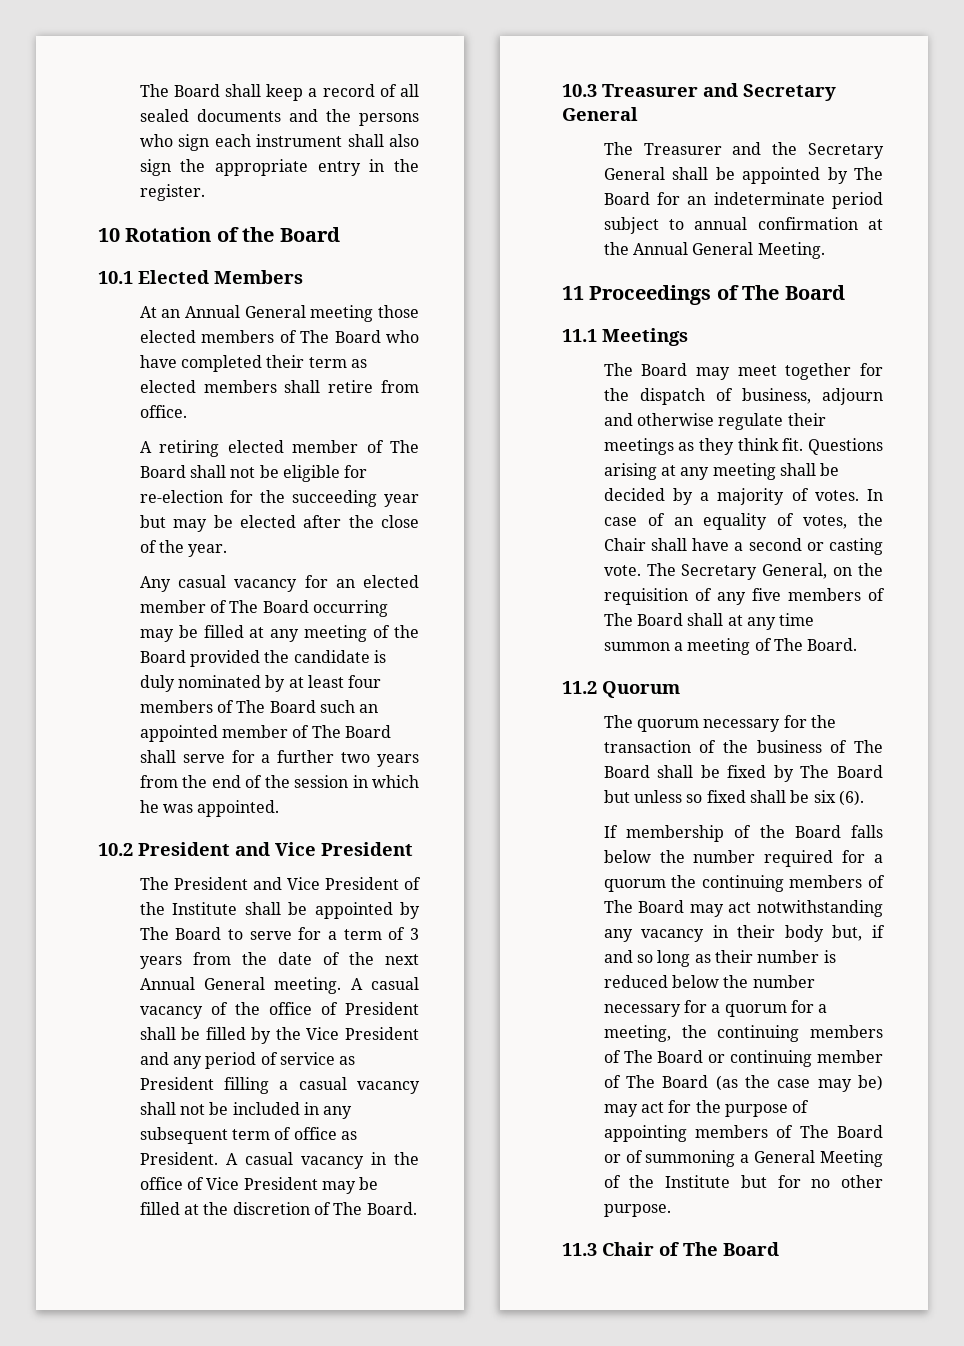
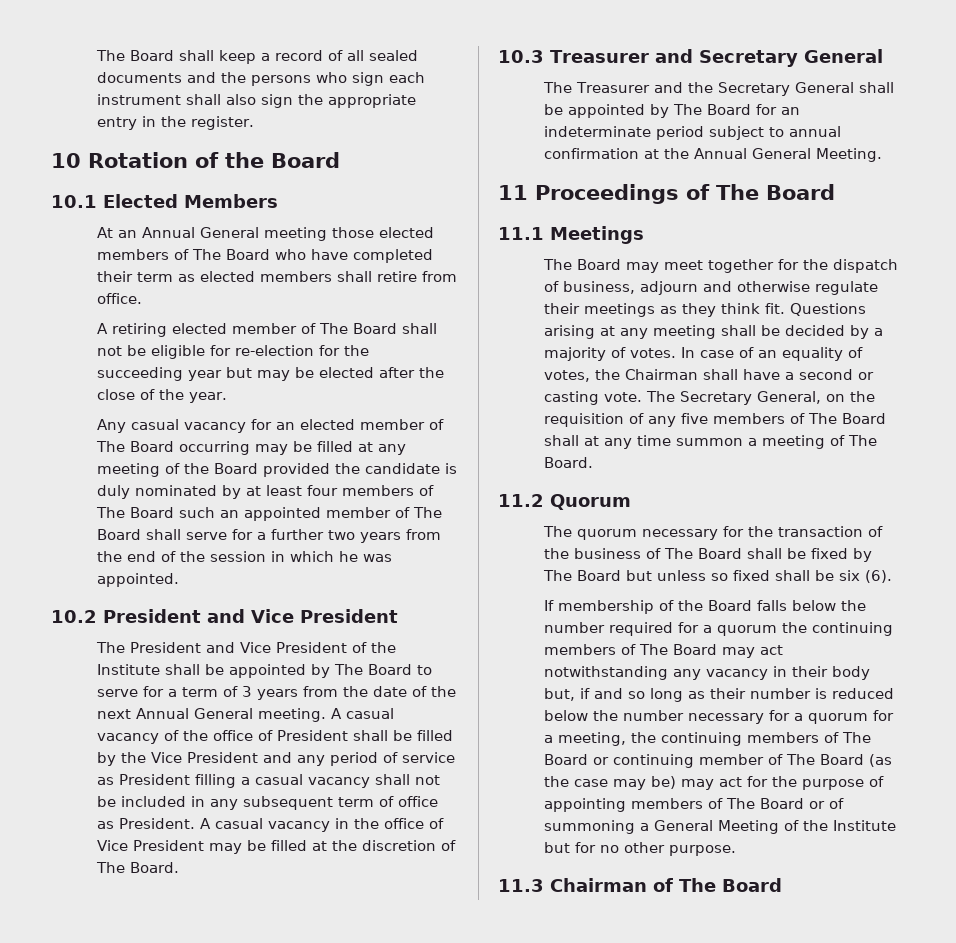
- In case of an equality of votes, the Chair shall have a second or casting vote.
+ In case of an equality of votes, the Chairman shall have a second or casting vote.
- 11.3 Chair of The Board
+ 11.3 Chairman of The Board

